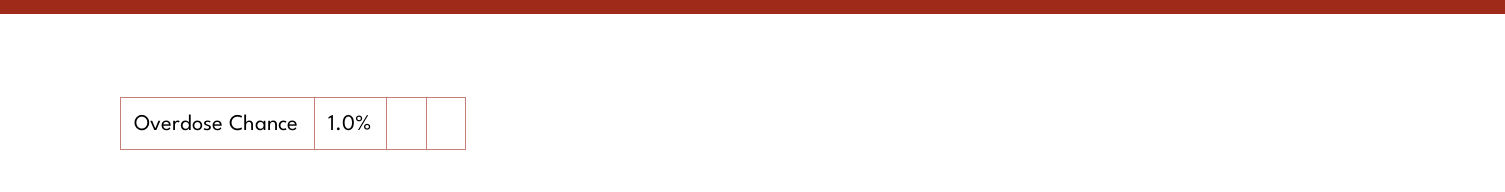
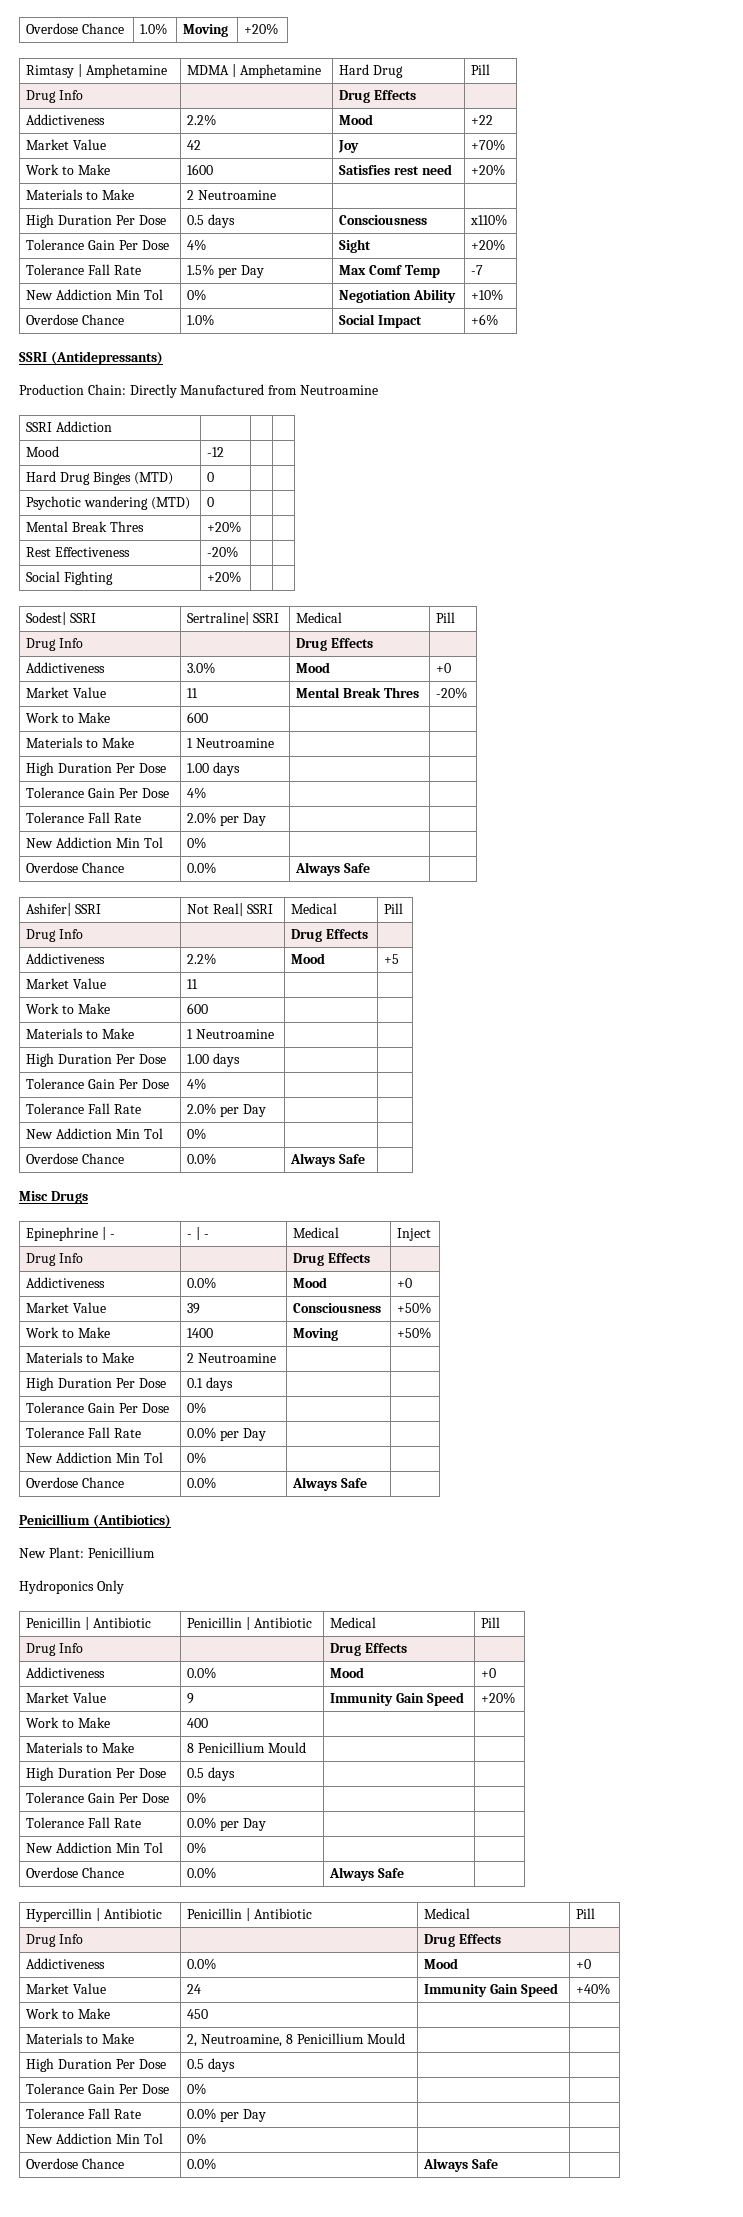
- Overdose Chance | 1.0% | |
+ Overdose Chance | 1.0% | Moving | +20%
+ Rimtasy | Amphetamine | MDMA | Amphetamine | Hard Drug | Pill
+ Drug Info | | Drug Effects |
+ Addictiveness | 2.2% | Mood | +22
+ Market Value | 42 | Joy | +70%
+ Work to Make | 1600 | Satisfies rest need | +20%
+ Materials to Make | 2 Neutroamine | |
+ High Duration Per Dose | 0.5 days | Consciousness | x110%
+ Tolerance Gain Per Dose | 4% | Sight | +20%
+ Tolerance Fall Rate | 1.5% per Day | Max Comf Temp | -7
+ New Addiction Min Tol | 0% | Negotiation Ability | +10%
+ Overdose Chance | 1.0% | Social Impact | +6%
+ SSRI (Antidepressants)
+ Production Chain: Directly Manufactured from Neutroamine
+ SSRI Addiction | | |
+ Mood | -12 | |
+ Hard Drug Binges (MTD) | 0 | |
+ Psychotic wandering (MTD) | 0 | |
+ Mental Break Thres | +20% | |
+ Rest Effectiveness | -20% | |
+ Social Fighting | +20% | |
+ Sodest| SSRI | Sertraline| SSRI | Medical | Pill
+ Drug Info | | Drug Effects |
+ Addictiveness | 3.0% | Mood | +0
+ Market Value | 11 | Mental Break Thres | -20%
+ Work to Make | 600 | |
+ Materials to Make | 1 Neutroamine | |
+ High Duration Per Dose | 1.00 days | |
+ Tolerance Gain Per Dose | 4% | |
+ Tolerance Fall Rate | 2.0% per Day | |
+ New Addiction Min Tol | 0% | |
+ Overdose Chance | 0.0% | Always Safe |
+ Ashifer| SSRI | Not Real| SSRI | Medical | Pill
+ Drug Info | | Drug Effects |
+ Addictiveness | 2.2% | Mood | +5
+ Market Value | 11 | |
+ Work to Make | 600 | |
+ Materials to Make | 1 Neutroamine | |
+ High Duration Per Dose | 1.00 days | |
+ Tolerance Gain Per Dose | 4% | |
+ Tolerance Fall Rate | 2.0% per Day | |
+ New Addiction Min Tol | 0% | |
+ Overdose Chance | 0.0% | Always Safe |
+ Misc Drugs
+ Epinephrine | - | - | - | Medical | Inject
+ Drug Info | | Drug Effects |
+ Addictiveness | 0.0% | Mood | +0
+ Market Value | 39 | Consciousness | +50%
+ Work to Make | 1400 | Moving | +50%
+ Materials to Make | 2 Neutroamine | |
+ High Duration Per Dose | 0.1 days | |
+ Tolerance Gain Per Dose | 0% | |
+ Tolerance Fall Rate | 0.0% per Day | |
+ New Addiction Min Tol | 0% | |
+ Overdose Chance | 0.0% | Always Safe |
+ Penicillium (Antibiotics)
+ New Plant: Penicillium
+ Hydroponics Only
+ Penicillin | Antibiotic | Penicillin | Antibiotic | Medical | Pill
+ Drug Info | | Drug Effects |
+ Addictiveness | 0.0% | Mood | +0
+ Market Value | 9 | Immunity Gain Speed | +20%
+ Work to Make | 400 | |
+ Materials to Make | 8 Penicillium Mould | |
+ High Duration Per Dose | 0.5 days | |
+ Tolerance Gain Per Dose | 0% | |
+ Tolerance Fall Rate | 0.0% per Day | |
+ New Addiction Min Tol | 0% | |
+ Overdose Chance | 0.0% | Always Safe |
+ Hypercillin | Antibiotic | Penicillin | Antibiotic | Medical | Pill
+ Drug Info | | Drug Effects |
+ Addictiveness | 0.0% | Mood | +0
+ Market Value | 24 | Immunity Gain Speed | +40%
+ Work to Make | 450 | |
+ Materials to Make | 2, Neutroamine, 8 Penicillium Mould | |
+ High Duration Per Dose | 0.5 days | |
+ Tolerance Gain Per Dose | 0% | |
+ Tolerance Fall Rate | 0.0% per Day | |
+ New Addiction Min Tol | 0% | |
+ Overdose Chance | 0.0% | Always Safe |

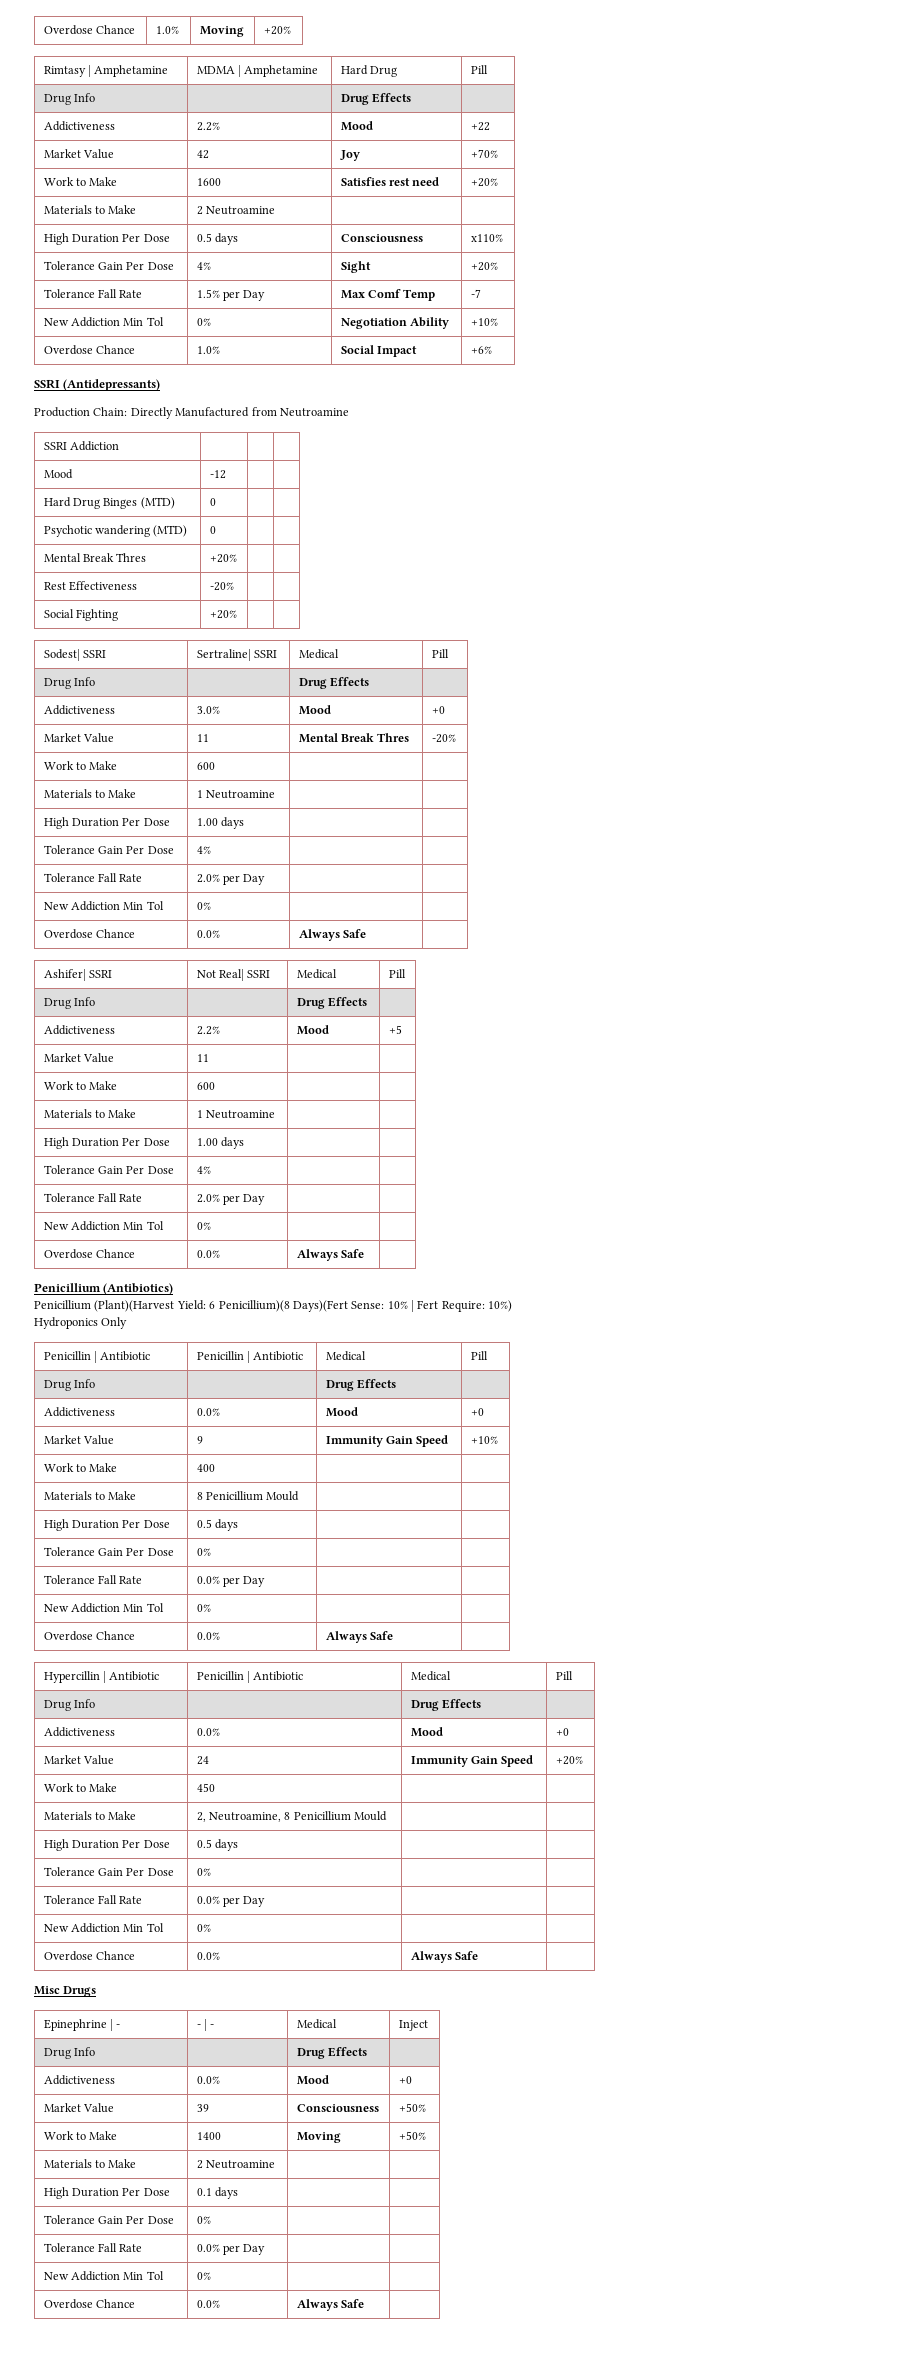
+ Penicillium (Antibiotics)
+ Penicillium (Plant)(Harvest Yield: 6 Penicillium)(8 Days)(Fert Sense: 10% | Fert Require: 10%)
+ Hydroponics Only
+ Penicillin | Antibiotic | Penicillin | Antibiotic | Medical | Pill
+ Drug Info | | Drug Effects |
+ Addictiveness | 0.0% | Mood | +0
+ Market Value | 9 | Immunity Gain Speed | +10%
+ Work to Make | 400 | |
+ Materials to Make | 8 Penicillium Mould | |
+ High Duration Per Dose | 0.5 days | |
+ Tolerance Gain Per Dose | 0% | |
+ Tolerance Fall Rate | 0.0% per Day | |
+ New Addiction Min Tol | 0% | |
+ Overdose Chance | 0.0% | Always Safe |
+ Hypercillin | Antibiotic | Penicillin | Antibiotic | Medical | Pill
+ Drug Info | | Drug Effects |
+ Addictiveness | 0.0% | Mood | +0
+ Market Value | 24 | Immunity Gain Speed | +20%
+ Work to Make | 450 | |
+ Materials to Make | 2, Neutroamine, 8 Penicillium Mould | |
+ High Duration Per Dose | 0.5 days | |
+ Tolerance Gain Per Dose | 0% | |
+ Tolerance Fall Rate | 0.0% per Day | |
+ New Addiction Min Tol | 0% | |
+ Overdose Chance | 0.0% | Always Safe |
- Penicillium (Antibiotics)
- New Plant: Penicillium
- Hydroponics Only
- Penicillin | Antibiotic | Penicillin | Antibiotic | Medical | Pill
- Drug Info | | Drug Effects |
- Addictiveness | 0.0% | Mood | +0
- Market Value | 9 | Immunity Gain Speed | +20%
- Work to Make | 400 | |
- Materials to Make | 8 Penicillium Mould | |
- High Duration Per Dose | 0.5 days | |
- Tolerance Gain Per Dose | 0% | |
- Tolerance Fall Rate | 0.0% per Day | |
- New Addiction Min Tol | 0% | |
- Overdose Chance | 0.0% | Always Safe |
- Hypercillin | Antibiotic | Penicillin | Antibiotic | Medical | Pill
- Drug Info | | Drug Effects |
- Addictiveness | 0.0% | Mood | +0
- Market Value | 24 | Immunity Gain Speed | +40%
- Work to Make | 450 | |
- Materials to Make | 2, Neutroamine, 8 Penicillium Mould | |
- High Duration Per Dose | 0.5 days | |
- Tolerance Gain Per Dose | 0% | |
- Tolerance Fall Rate | 0.0% per Day | |
- New Addiction Min Tol | 0% | |
- Overdose Chance | 0.0% | Always Safe |

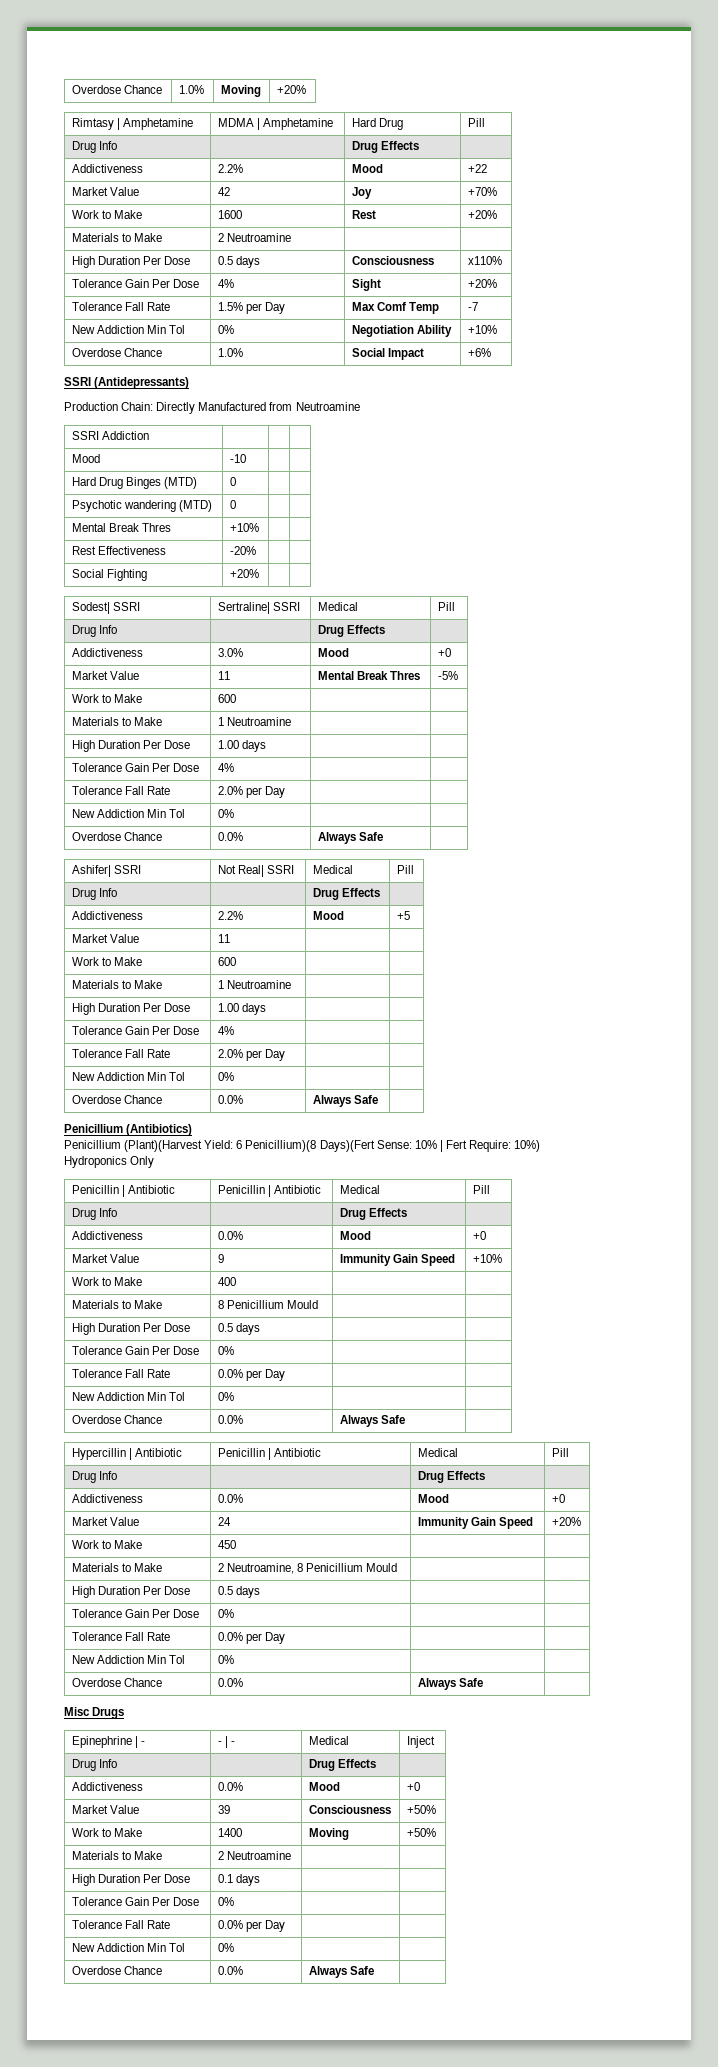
- Work to Make | 1600 | Satisfies rest need | +20%
+ Work to Make | 1600 | Rest | +20%
- Mood | -12 | |
+ Mood | -10 | |
- Mental Break Thres | +20% | |
+ Mental Break Thres | +10% | |
- Market Value | 11 | Mental Break Thres | -20%
+ Market Value | 11 | Mental Break Thres | -5%
- Materials to Make | 2, Neutroamine, 8 Penicillium Mould | |
+ Materials to Make | 2 Neutroamine, 8 Penicillium Mould | |

